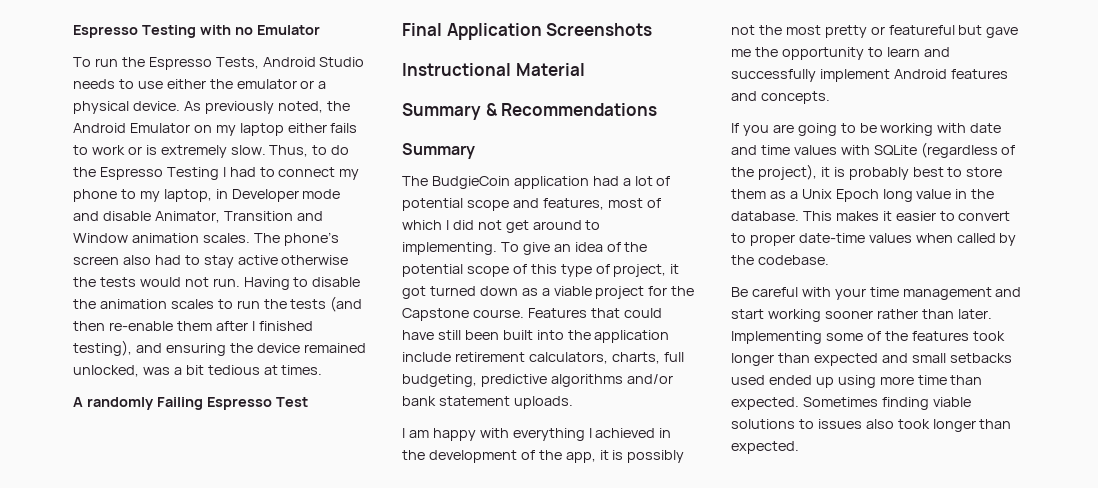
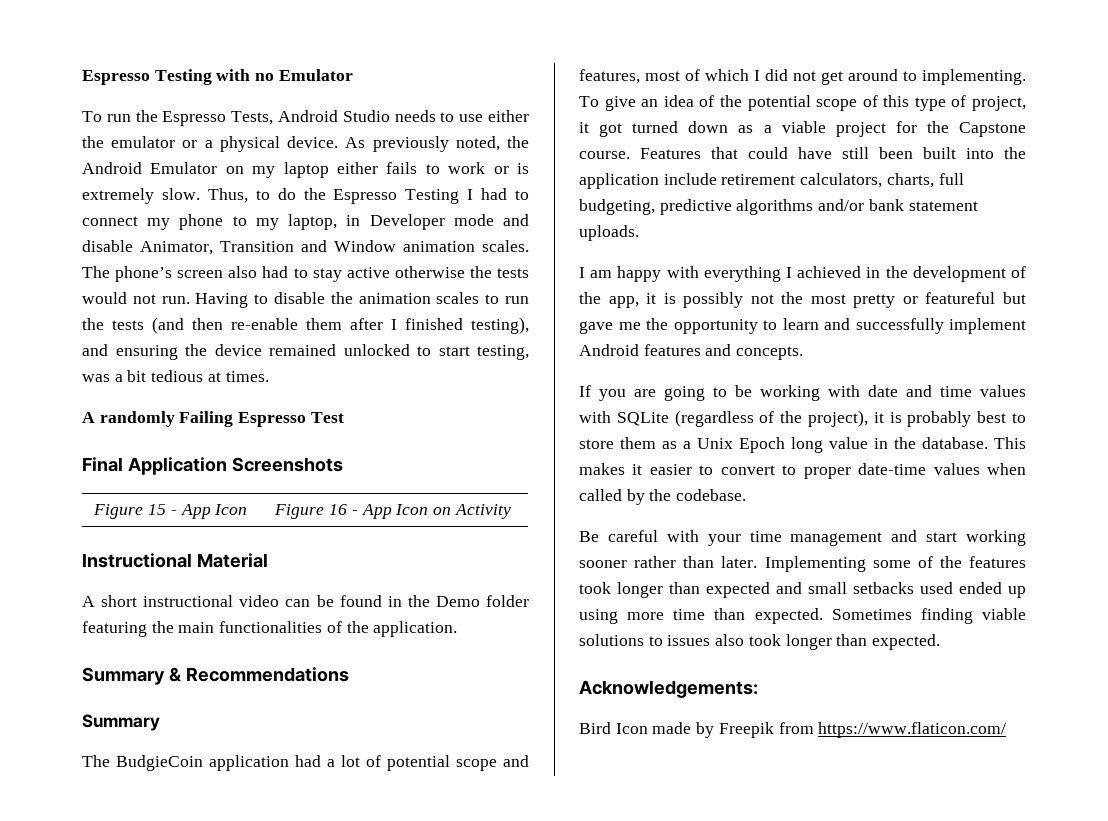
- Having to disable the animation scales to run the tests (and then re-enable them after I finished testing), and ensuring the device remained unlocked, was a bit tedious at times.
+ Having to disable the animation scales to run the tests (and then re-enable them after I finished testing), and ensuring the device remained unlocked to start testing, was a bit tedious at times.
+ Figure 15 - App Icon | Figure 16 - App Icon on Activity
  Instructional Material
+ A short instructional video can be found in the Demo folder featuring the main functionalities of the application.
+ Acknowledgements:
+ Bird Icon made by Freepik from https://www.flaticon.com/

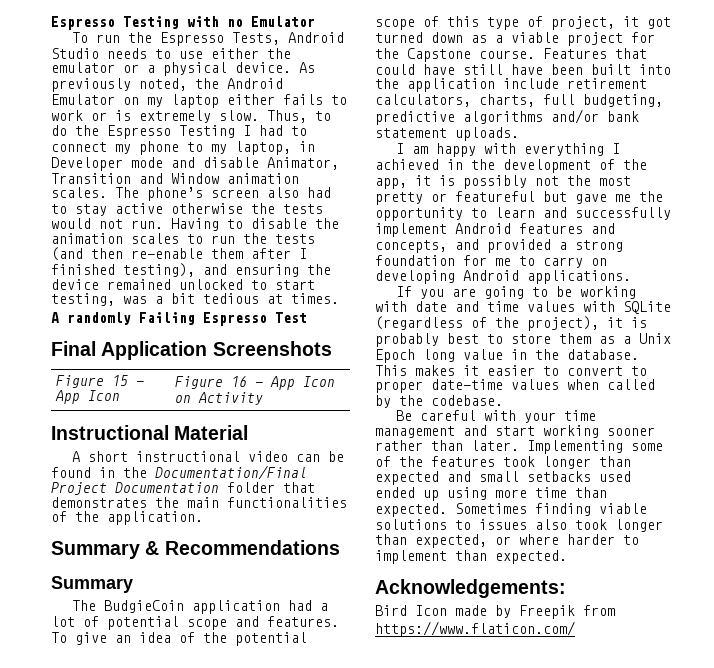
- A short instructional video can be found in the Demo folder featuring the main functionalities of the application.
+ A short instructional video can be found in the Documentation/Final Project Documentation folder that demonstrates the main functionalities of the application.
- The BudgieCoin application had a lot of potential scope and features, most of which I did not get around to implementing.
+ The BudgieCoin application had a lot of potential scope and features.
- Features that could have still been built into the application include retirement calculators, charts, full budgeting, predictive algorithms and/or bank statement uploads.
+ Features that could have still have been built into the application include retirement calculators, charts, full budgeting, predictive algorithms and/or bank statement uploads.
- I am happy with everything I achieved in the development of the app, it is possibly not the most pretty or featureful but gave me the opportunity to learn and successfully implement Android features and concepts.
+ I am happy with everything I achieved in the development of the app, it is possibly not the most pretty or featureful but gave me the opportunity to learn and successfully implement Android features and concepts, and provided a strong foundation for me to carry on developing Android applications.
- Sometimes finding viable solutions to issues also took longer than expected.
+ Sometimes finding viable solutions to issues also took longer than expected, or where harder to implement than expected.

